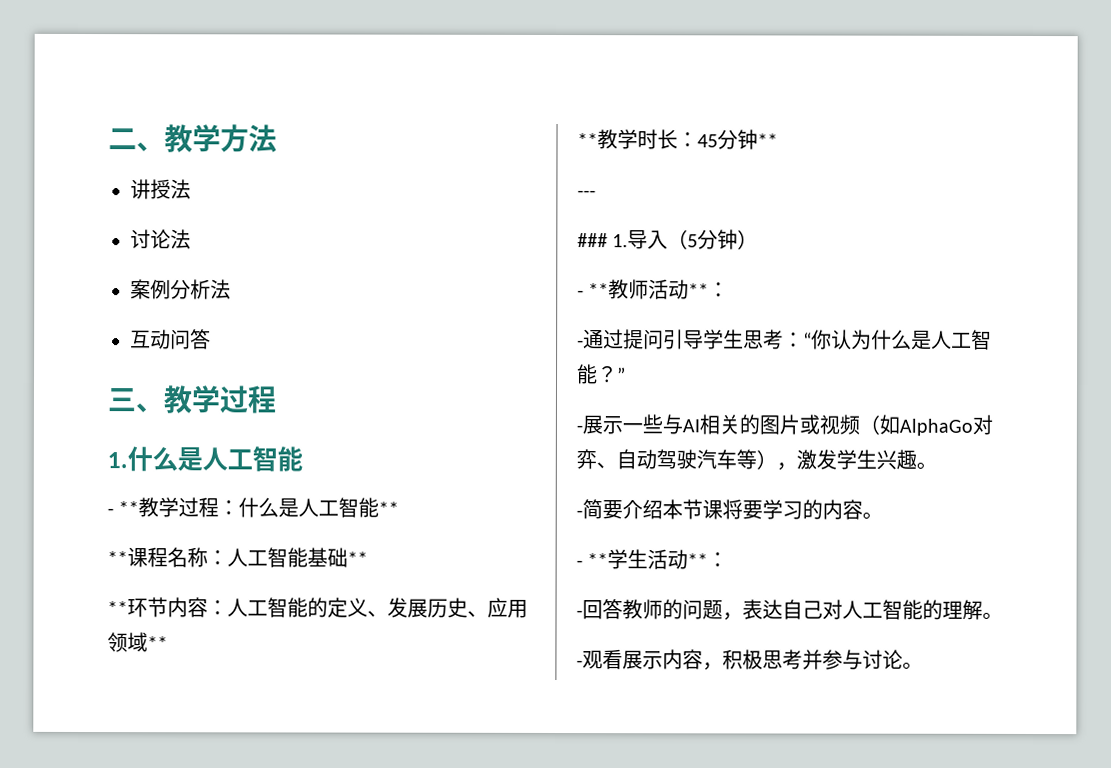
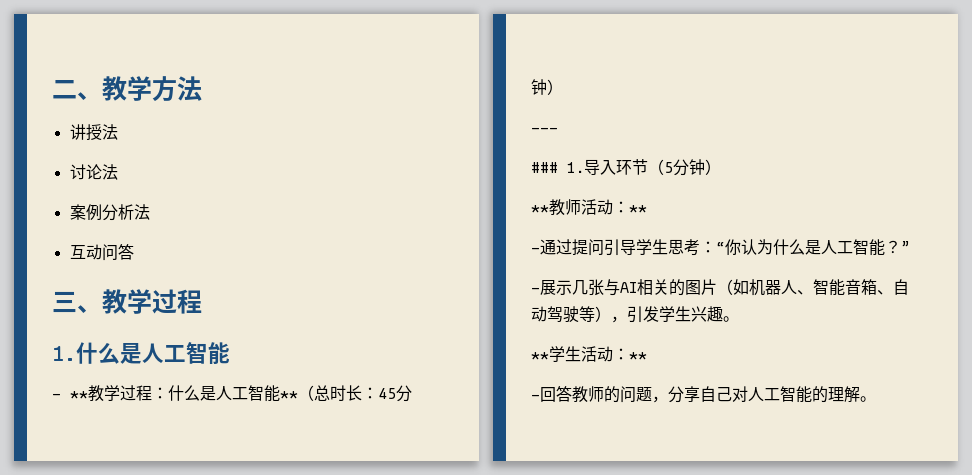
- - **教学过程：什么是人工智能**
- **课程名称：人工智能基础**
- **环节内容：人工智能的定义、发展历史、应用领域**
- **教学时长：45分钟**
+ - **教学过程：什么是人工智能**（总时长：45分钟）
- ### 1.导入（5分钟）
+ ### 1.导入环节（5分钟）
- - **教师活动**：
+ **教师活动：**
- -展示一些与AI相关的图片或视频（如AlphaGo对弈、自动驾驶汽车等），激发学生兴趣。
- -简要介绍本节课将要学习的内容。
- - **学生活动**：
+ -展示几张与AI相关的图片（如机器人、智能音箱、自动驾驶等），引发学生兴趣。
+ **学生活动：**
- -回答教师的问题，表达自己对人工智能的理解。
+ -回答教师的问题，分享自己对人工智能的理解。
- -观看展示内容，积极思考并参与讨论。

